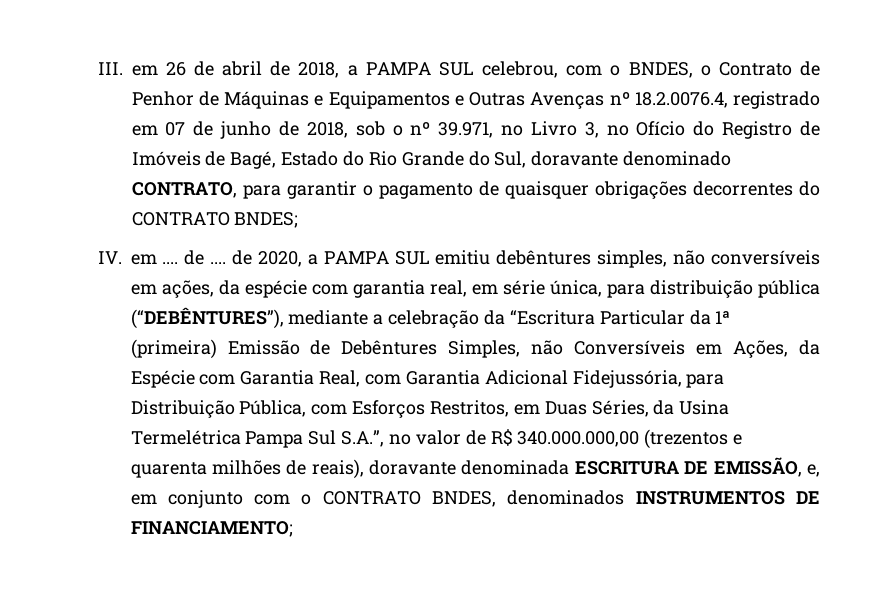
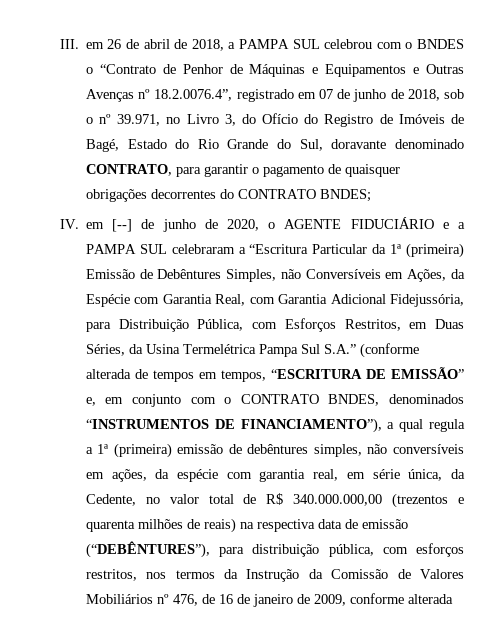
- III. em 26 de abril de 2018, a PAMPA SUL celebrou, com o BNDES, o Contrato de Penhor de Máquinas e Equipamentos e Outras Avenças nº 18.2.0076.4, registrado em 07 de junho de 2018, sob o nº 39.971, no Livro 3, no Ofício do Registro de Imóveis de Bagé, Estado do Rio Grande do Sul, doravante denominado CONTRATO, para garantir o pagamento de quaisquer obrigações decorrentes do CONTRATO BNDES;
+ III. em 26 de abril de 2018, a PAMPA SUL celebrou com o BNDES o “Contrato de Penhor de Máquinas e Equipamentos e Outras Avenças nº 18.2.0076.4”, registrado em 07 de junho de 2018, sob o nº 39.971, no Livro 3, do Ofício do Registro de Imóveis de Bagé, Estado do Rio Grande do Sul, doravante denominado CONTRATO, para garantir o pagamento de quaisquer obrigações decorrentes do CONTRATO BNDES;
- IV. em .... de .... de 2020, a PAMPA SUL emitiu debêntures simples, não conversíveis em ações, da espécie com garantia real, em série única, para distribuição pública (“DEBÊNTURES”), mediante a celebração da “Escritura Particular da 1ª (primeira) Emissão de Debêntures Simples, não Conversíveis em Ações, da Espécie com Garantia Real, com Garantia Adicional Fidejussória, para Distribuição Pública, com Esforços Restritos, em Duas Séries, da Usina Termelétrica Pampa Sul S.A.”, no valor de R$ 340.000.000,00 (trezentos e quarenta milhões de reais), doravante denominada ESCRITURA DE EMISSÃO, e, em conjunto com o CONTRATO BNDES, denominados INSTRUMENTOS DE FINANCIAMENTO;
+ IV. em [--] de junho de 2020, o AGENTE FIDUCIÁRIO e a PAMPA SUL celebraram a “Escritura Particular da 1ª (primeira) Emissão de Debêntures Simples, não Conversíveis em Ações, da Espécie com Garantia Real, com Garantia Adicional Fidejussória, para Distribuição Pública, com Esforços Restritos, em Duas Séries, da Usina Termelétrica Pampa Sul S.A.” (conforme alterada de tempos em tempos, “ESCRITURA DE EMISSÃO” e, em conjunto com o CONTRATO BNDES, denominados “INSTRUMENTOS DE FINANCIAMENTO”), a qual regula a 1ª (primeira) emissão de debêntures simples, não conversíveis em ações, da espécie com garantia real, em série única, da Cedente, no valor total de R$ 340.000.000,00 (trezentos e quarenta milhões de reais) na respectiva data de emissão (“DEBÊNTURES”), para distribuição pública, com esforços restritos, nos termos da Instrução da Comissão de Valores Mobiliários nº 476, de 16 de janeiro de 2009, conforme alterada

